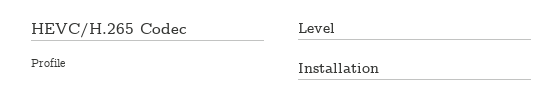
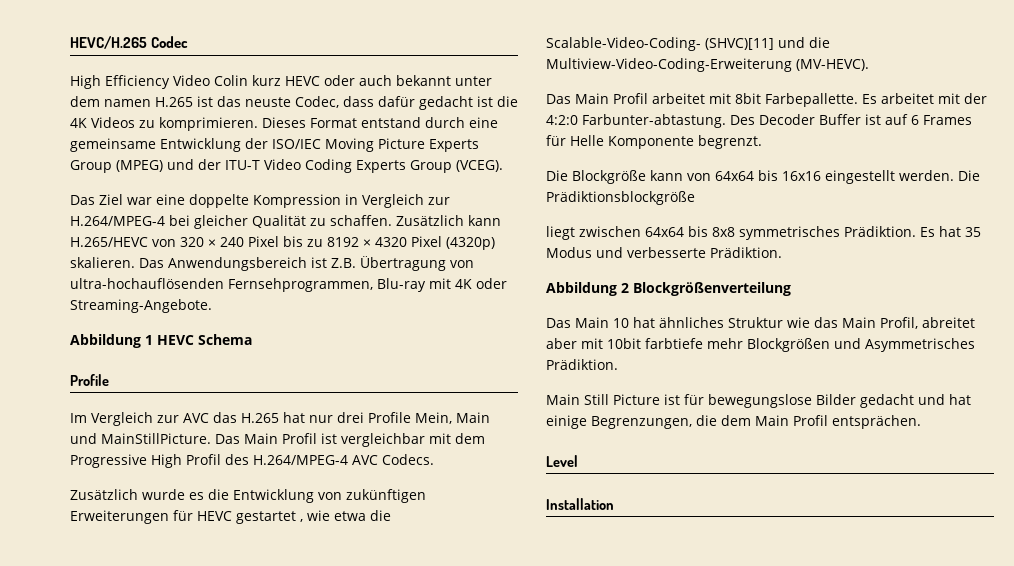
+ High Efficiency Video Colin kurz HEVC oder auch bekannt unter dem namen H.265 ist das neuste Codec, dass dafür gedacht ist die 4K Videos zu komprimieren. Dieses Format entstand durch eine gemeinsame Entwicklung der ISO/IEC Moving Picture Experts Group (MPEG) und der ITU-T Video Coding Experts Group (VCEG).
+ Das Ziel war eine doppelte Kompression in Vergleich zur H.264/MPEG-4 bei gleicher Qualität zu schaffen. Zusätzlich kann H.265/HEVC von 320 × 240 Pixel bis zu 8192 × 4320 Pixel (4320p) skalieren. Das Anwendungsbereich ist Z.B. Übertragung von ultra-hochauflösenden Fernsehprogrammen, Blu-ray mit 4K oder Streaming-Angebote.
+ Abbildung 1 HEVC Schema
  Profile
+ Im Vergleich zur AVC das H.265 hat nur drei Profile Mein, Main und MainStillPicture. Das Main Profil ist vergleichbar mit dem Progressive High Profil des H.264/MPEG-4 AVC Codecs.
+ Zusätzlich wurde es die Entwicklung von zukünftigen Erweiterungen für HEVC gestartet , wie etwa die Scalable-Video-Coding- (SHVC)[11] und die Multiview-Video-Coding-Erweiterung (MV-HEVC).
+ Das Main Profil arbeitet mit 8bit Farbepallette. Es arbeitet mit der 4:2:0 Farbunter-abtastung. Des Decoder Buffer ist auf 6 Frames für Helle Komponente begrenzt.
+ Die Blockgröße kann von 64x64 bis 16x16 eingestellt werden. Die Prädiktionsblockgröße
+ liegt zwischen 64x64 bis 8x8 symmetrisches Prädiktion. Es hat 35 Modus und verbesserte Prädiktion.
+ Abbildung 2 Blockgrößenverteilung
+ Das Main 10 hat ähnliches Struktur wie das Main Profil, abreitet aber mit 10bit farbtiefe mehr Blockgrößen und Asymmetrisches Prädiktion.
+ Main Still Picture ist für bewegungslose Bilder gedacht und hat einige Begrenzungen, die dem Main Profil entsprächen.

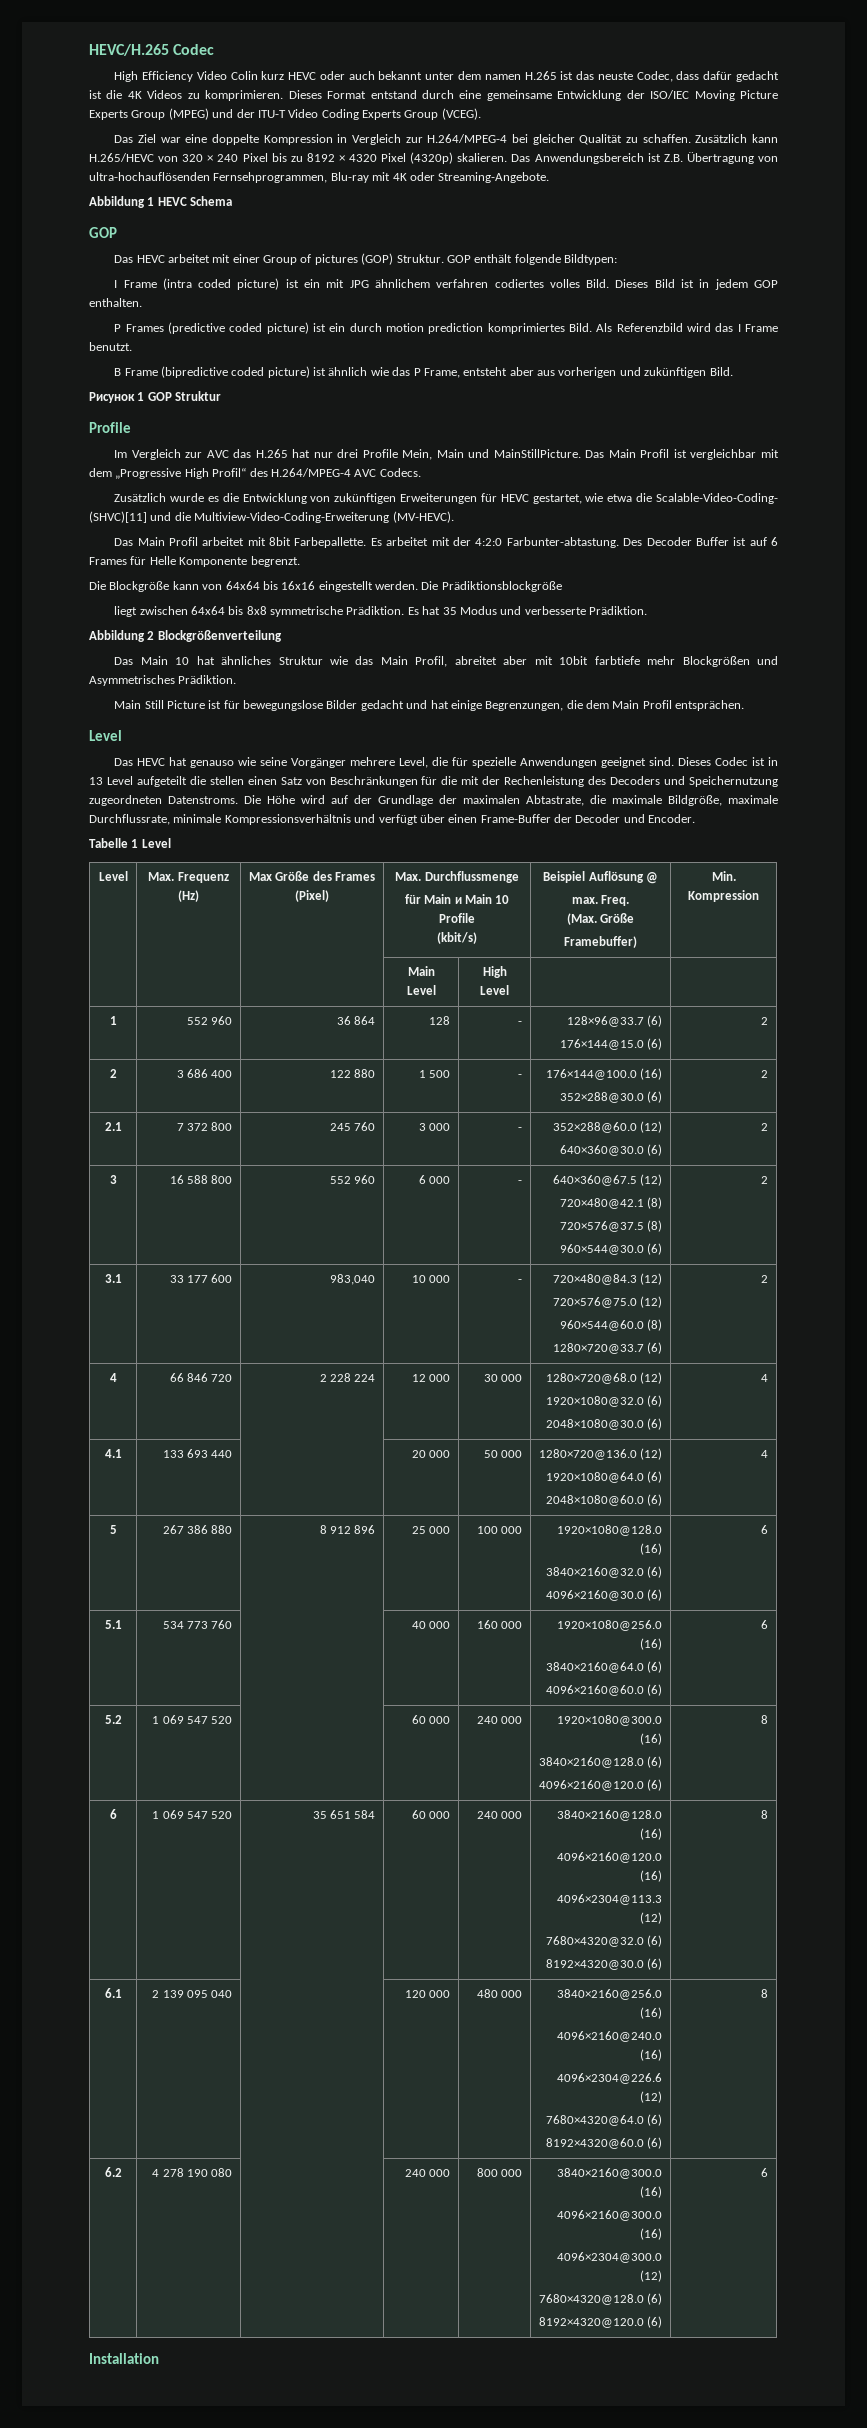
  Abbildung 1 HEVC Schema
+ GOP
+ Das HEVC arbeitet mit einer Group of pictures (GOP) Struktur. GOP enthält folgende Bildtypen:
+ I Frame (intra coded picture) ist ein mit JPG ähnlichem verfahren codiertes volles Bild. Dieses Bild ist in jedem GOP enthalten.
+ P Frames (predictive coded picture) ist ein durch motion prediction komprimiertes Bild. Als Referenzbild wird das I Frame benutzt.
+ B Frame (bipredictive coded picture) ist ähnlich wie das P Frame, entsteht aber aus vorherigen und zukünftigen Bild.
+ Рисунок 1 GOP Struktur
- Das Main Profil ist vergleichbar mit dem Progressive High Profil des H.264/MPEG-4 AVC Codecs.
+ Das Main Profil ist vergleichbar mit dem „Progressive High Profil“ des H.264/MPEG-4 AVC Codecs.
- Zusätzlich wurde es die Entwicklung von zukünftigen Erweiterungen für HEVC gestartet , wie etwa die Scalable-Video-Coding- (SHVC)[11] und die Multiview-Video-Coding-Erweiterung (MV-HEVC).
+ Zusätzlich wurde es die Entwicklung von zukünftigen Erweiterungen für HEVC gestartet, wie etwa die Scalable-Video-Coding- (SHVC)[11] und die Multiview-Video-Coding-Erweiterung (MV-HEVC).
- liegt zwischen 64x64 bis 8x8 symmetrisches Prädiktion.
+ liegt zwischen 64x64 bis 8x8 symmetrische Prädiktion.
+ Das HEVC hat genauso wie seine Vorgänger mehrere Level, die für spezielle Anwendungen geeignet sind. Dieses Codec ist in 13 Level aufgeteilt die stellen einen Satz von Beschränkungen für die mit der Rechenleistung des Decoders und Speichernutzung zugeordneten Datenstroms. Die Höhe wird auf der Grundlage der maximalen Abtastrate, die maximale Bildgröße, maximale Durchflussrate, minimale Kompressionsverhältnis und verfügt über einen Frame-Buffer der Decoder und Encoder.
+ Tabelle 1 Level
+ Level | Max. Frequenz (Hz) | Max Größe des Frames (Pixel) | Max. Durchflussmenge
+ für Main и Main 10 Profile
+ (kbit/s) | Beispiel Auflösung @
+ max. Freq.
+ (Max. Größe
+ Framebuffer) | Min. Kompression
+ | | | Main Level | High Level | |
+ 1 | 552 960 | 36 864 | 128 | - | 128×96@33.7 (6)
+ 176×144@15.0 (6) | 2
+ 2 | 3 686 400 | 122 880 | 1 500 | - | 176×144@100.0 (16)
+ 352×288@30.0 (6) | 2
+ 2.1 | 7 372 800 | 245 760 | 3 000 | - | 352×288@60.0 (12)
+ 640×360@30.0 (6) | 2
+ 3 | 16 588 800 | 552 960 | 6 000 | - | 640×360@67.5 (12)
+ 720×480@42.1 (8)
+ 720×576@37.5 (8)
+ 960×544@30.0 (6) | 2
+ 3.1 | 33 177 600 | 983,040 | 10 000 | - | 720×480@84.3 (12)
+ 720×576@75.0 (12)
+ 960×544@60.0 (8)
+ 1280×720@33.7 (6) | 2
+ 4 | 66 846 720 | 2 228 224 | 12 000 | 30 000 | 1280×720@68.0 (12)
+ 1920×1080@32.0 (6)
+ 2048×1080@30.0 (6) | 4
+ 4.1 | 133 693 440 | | 20 000 | 50 000 | 1280×720@136.0 (12)
+ 1920×1080@64.0 (6)
+ 2048×1080@60.0 (6) | 4
+ 5 | 267 386 880 | 8 912 896 | 25 000 | 100 000 | 1920×1080@128.0 (16)
+ 3840×2160@32.0 (6)
+ 4096×2160@30.0 (6) | 6
+ 5.1 | 534 773 760 | | 40 000 | 160 000 | 1920×1080@256.0 (16)
+ 3840×2160@64.0 (6)
+ 4096×2160@60.0 (6) | 6
+ 5.2 | 1 069 547 520 | | 60 000 | 240 000 | 1920×1080@300.0 (16)
+ 3840×2160@128.0 (6)
+ 4096×2160@120.0 (6) | 8
+ 6 | 1 069 547 520 | 35 651 584 | 60 000 | 240 000 | 3840×2160@128.0 (16)
+ 4096×2160@120.0 (16)
+ 4096×2304@113.3 (12)
+ 7680×4320@32.0 (6)
+ 8192×4320@30.0 (6) | 8
+ 6.1 | 2 139 095 040 | | 120 000 | 480 000 | 3840×2160@256.0 (16)
+ 4096×2160@240.0 (16)
+ 4096×2304@226.6 (12)
+ 7680×4320@64.0 (6)
+ 8192×4320@60.0 (6) | 8
+ 6.2 | 4 278 190 080 | | 240 000 | 800 000 | 3840×2160@300.0 (16)
+ 4096×2160@300.0 (16)
+ 4096×2304@300.0 (12)
+ 7680×4320@128.0 (6)
+ 8192×4320@120.0 (6) | 6

